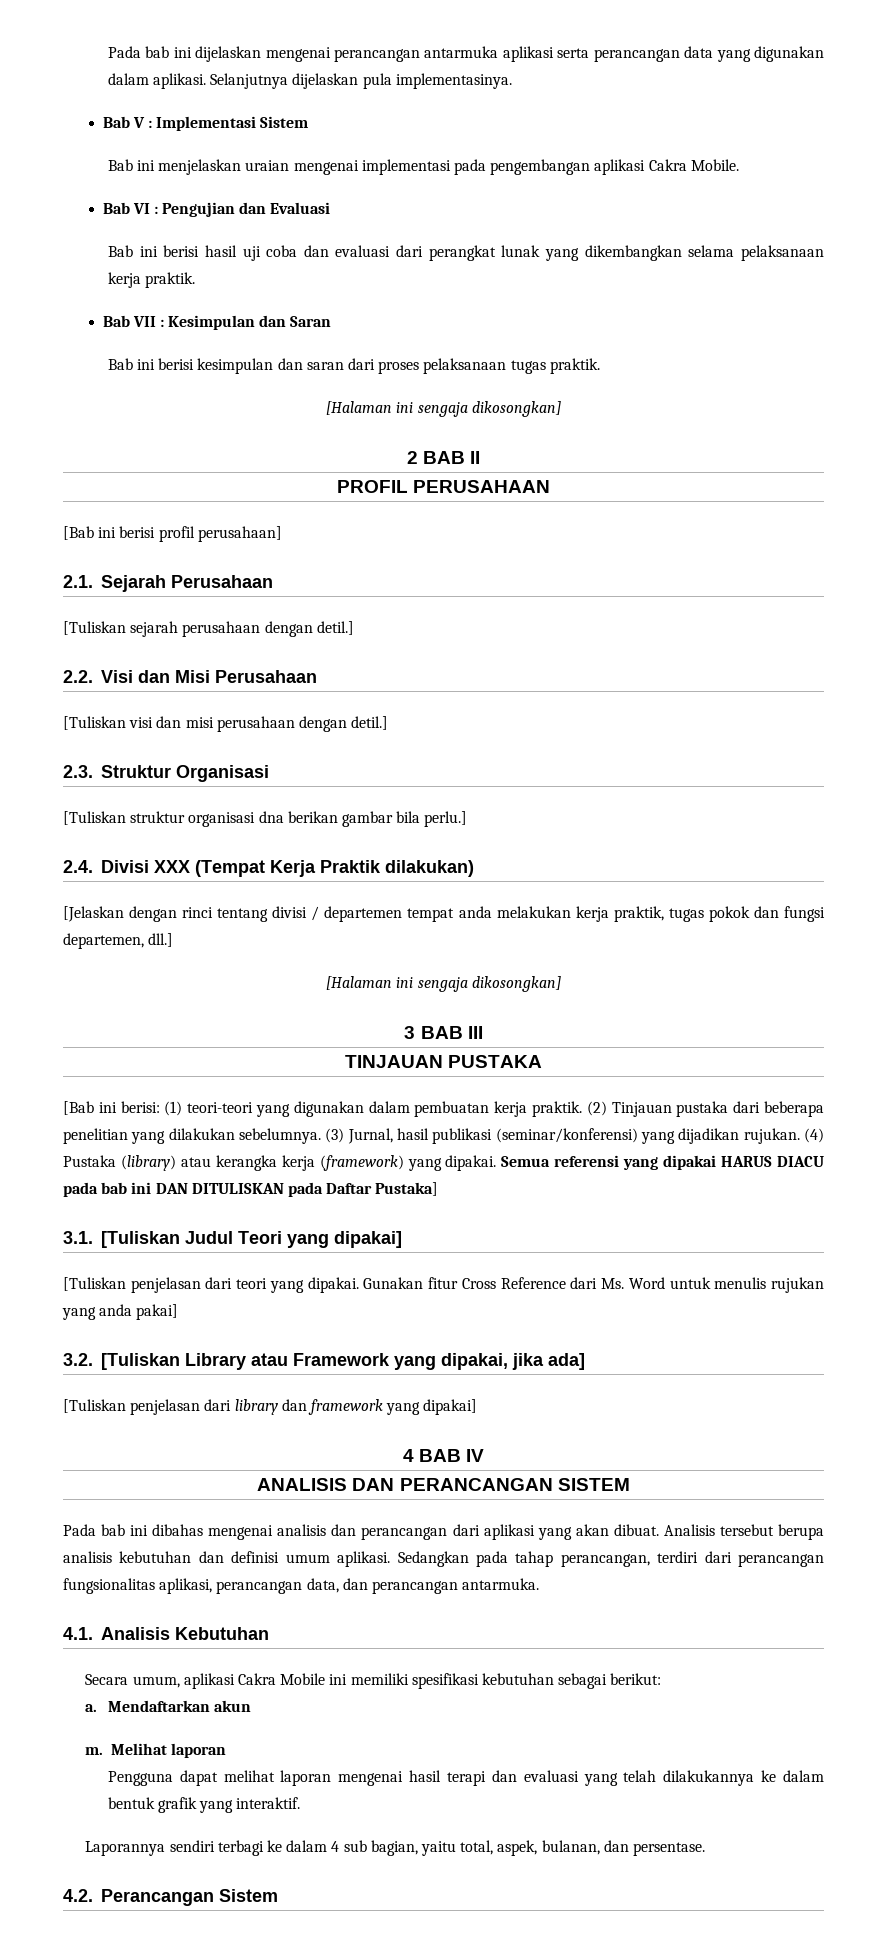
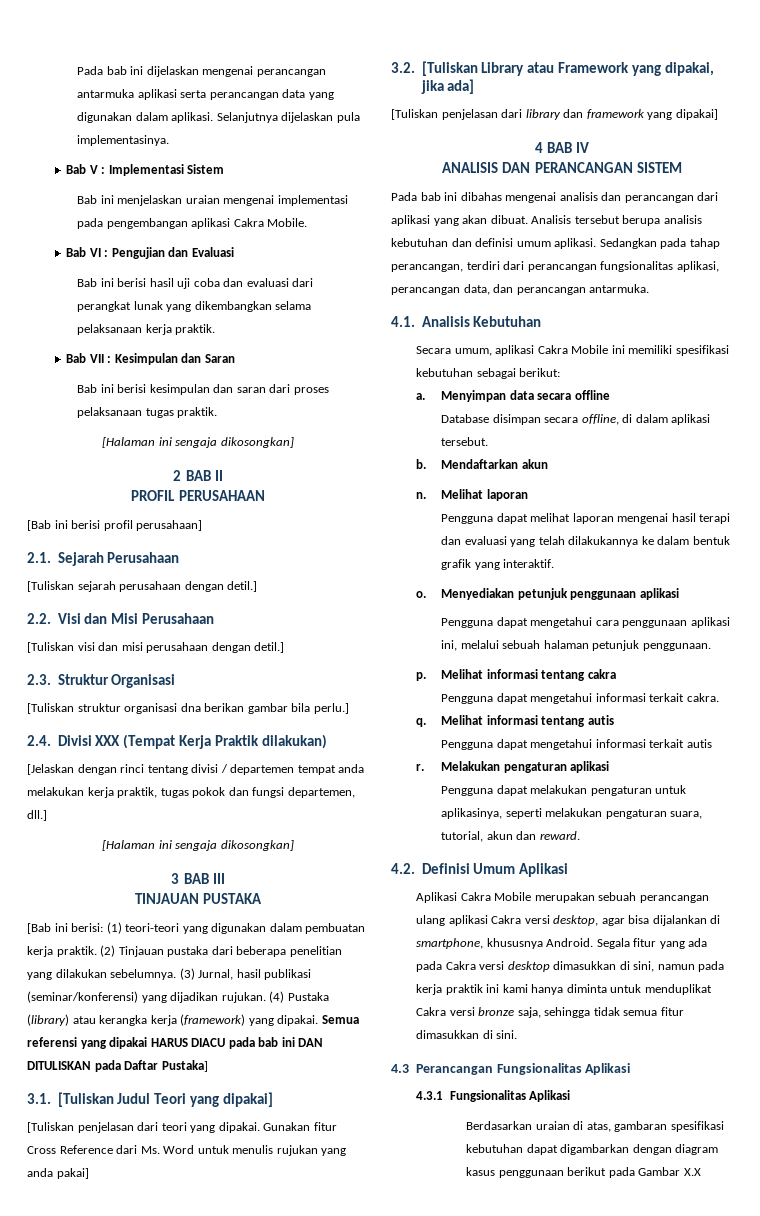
+ Menyimpan data secara offline
+ Database disimpan secara offline, di dalam aplikasi tersebut.
+ b.
- m.
+ n.
- Laporannya sendiri terbagi ke dalam 4 sub bagian, yaitu total, aspek, bulanan, dan persentase.
- 4.2. Perancangan Sistem
+ o. Menyediakan petunjuk penggunaan aplikasi
+ Pengguna dapat mengetahui cara penggunaan aplikasi ini, melalui sebuah halaman petunjuk penggunaan.
+ p. Melihat informasi tentang cakra
+ Pengguna dapat mengetahui informasi terkait cakra.
+ q. Melihat informasi tentang autis
+ Pengguna dapat mengetahui informasi terkait autis
+ r. Melakukan pengaturan aplikasi
+ Pengguna dapat melakukan pengaturan untuk aplikasinya, seperti melakukan pengaturan suara, tutorial, akun dan reward.
+ 4.2. Definisi Umum Aplikasi
+ Aplikasi Cakra Mobile merupakan sebuah perancangan ulang aplikasi Cakra versi desktop, agar bisa dijalankan di smartphone, khususnya Android. Segala fitur yang ada pada Cakra versi desktop dimasukkan di sini, namun pada kerja praktik ini kami hanya diminta untuk menduplikat Cakra versi bronze saja, sehingga tidak semua fitur dimasukkan di sini.
+ 4.3 Perancangan Fungsionalitas Aplikasi
+ 4.3.1 Fungsionalitas Aplikasi
+ Berdasarkan uraian di atas, gambaran spesifikasi kebutuhan dapat digambarkan dengan diagram kasus penggunaan berikut pada Gambar X.X

